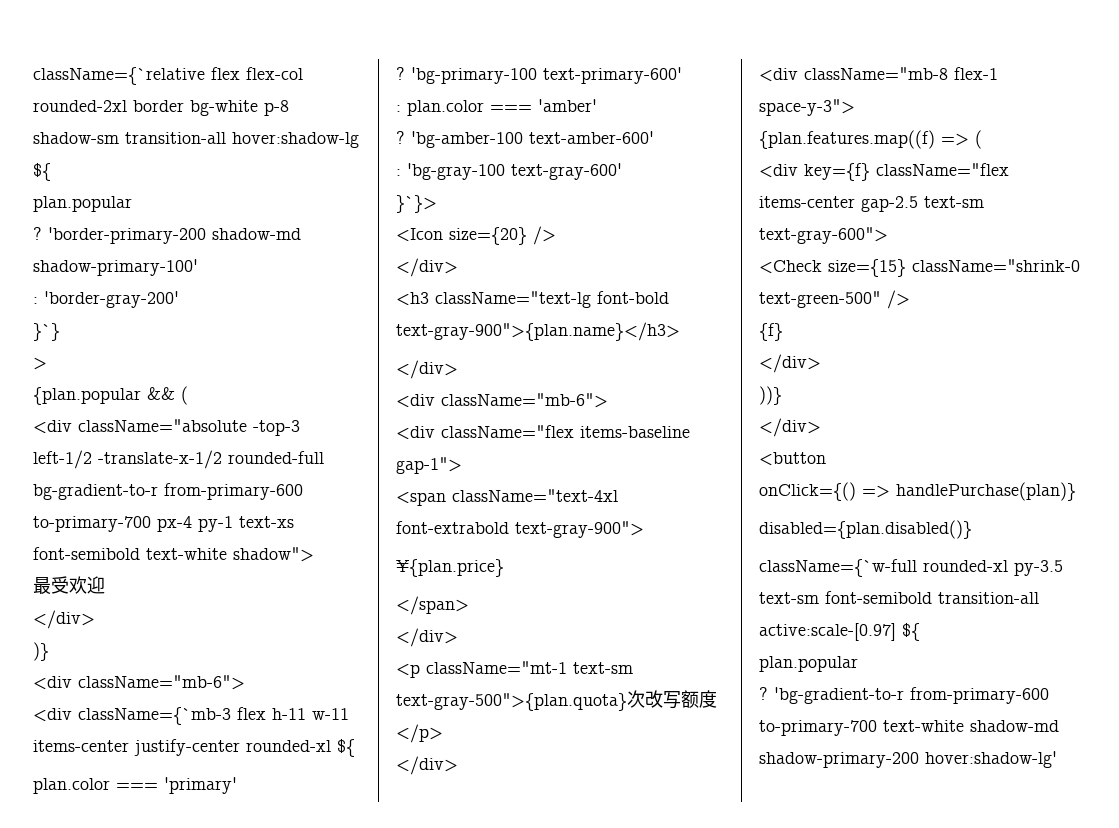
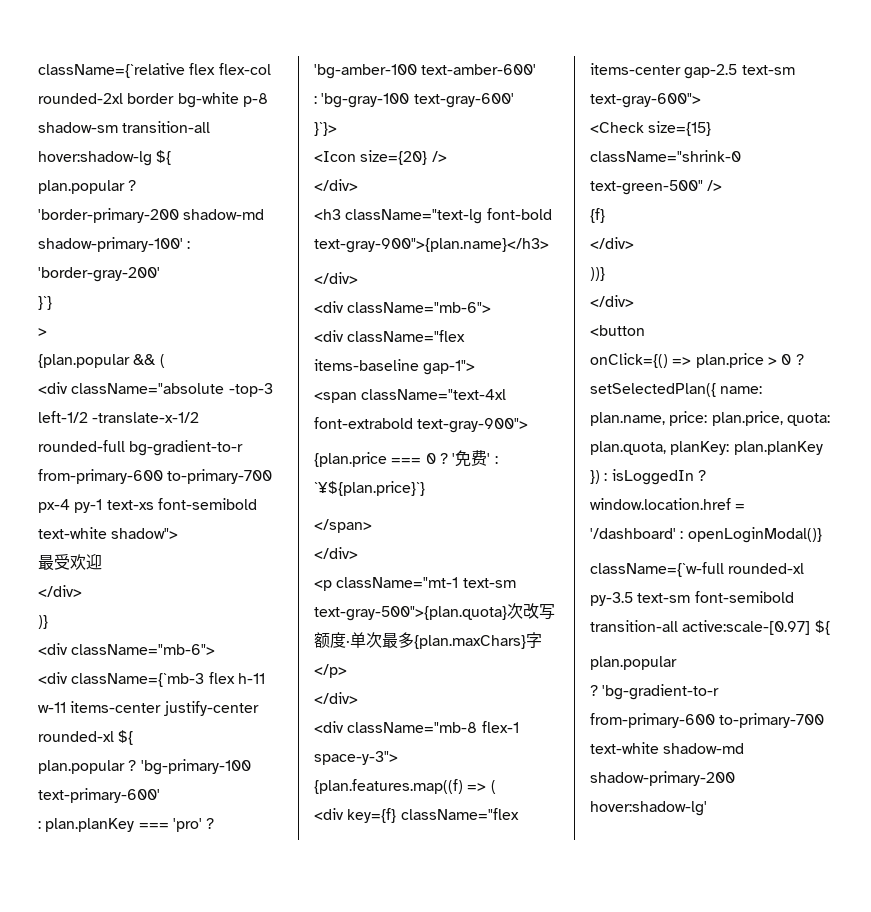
  className={`relative flex flex-col rounded-2xl border bg-white p-8 shadow-sm transition-all hover:shadow-lg ${
- plan.popular
- ?
+ plan.popular ?
- 'border-primary-200 shadow-md shadow-primary-100'
- : 'border-gray-200'
+ 'border-primary-200 shadow-md shadow-primary-100' : 'border-gray-200'
  <div className={`mb-3 flex h-11 w-11 items-center justify-center rounded-xl ${
- plan.color === 'primary'
- ?
+ plan.popular ?
- : plan.color === 'amber'
- ?
+ : plan.planKey === 'pro' ?
- ¥{plan.price}
+ {plan.price === 0 ? '免费' : `¥${plan.price}`}
- <p className="mt-1 text-sm text-gray-500">{plan.quota}次改写额度</p>
+ <p className="mt-1 text-sm text-gray-500">{plan.quota}次改写额度·单次最多{plan.maxChars}字</p>
- onClick={() => handlePurchase(plan)}
- disabled={plan.disabled()}
+ onClick={() => plan.price > 0 ? setSelectedPlan({ name: plan.name, price: plan.price, quota: plan.quota, planKey: plan.planKey }) : isLoggedIn ? window.location.href = '/dashboard' : openLoginModal()}

